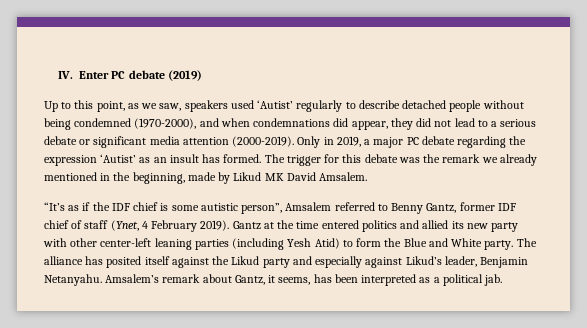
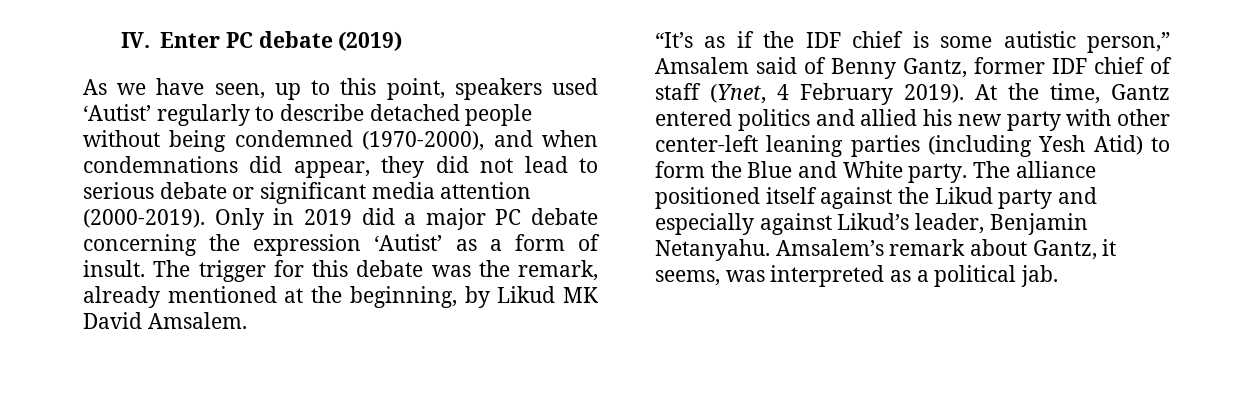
- Up to this point, as we saw, speakers used ‘Autist’ regularly to describe detached people without being condemned (1970-2000), and when condemnations did appear, they did not lead to a serious debate or significant media attention (2000-2019).
+ As we have seen, up to this point, speakers used ‘Autist’ regularly to describe detached people without being condemned (1970-2000), and when condemnations did appear, they did not lead to serious debate or significant media attention (2000-2019).
- Only in 2019, a major PC debate regarding the expression ‘Autist’ as an insult has formed.
+ Only in 2019 did a major PC debate concerning the expression ‘Autist’ as a form of insult.
- The trigger for this debate was the remark we already mentioned in the beginning, made by Likud MK David Amsalem.
+ The trigger for this debate was the remark, already mentioned at the beginning, by Likud MK David Amsalem.
- “It’s as if the IDF chief is some autistic person”, Amsalem referred to Benny Gantz, former IDF chief of staff (Ynet, 4 February 2019).
+ “It’s as if the IDF chief is some autistic person,” Amsalem said of Benny Gantz, former IDF chief of staff (Ynet, 4 February 2019).
- Gantz at the time entered politics and allied its new party with other center-left leaning parties (including Yesh Atid) to form the Blue and White party.
+ At the time, Gantz entered politics and allied his new party with other center-left leaning parties (including Yesh Atid) to form the Blue and White party.
- The alliance has posited itself against the Likud party and especially against Likud’s leader, Benjamin Netanyahu.
+ The alliance positioned itself against the Likud party and especially against Likud’s leader, Benjamin Netanyahu.
- Amsalem’s remark about Gantz, it seems, has been interpreted as a political jab.
+ Amsalem’s remark about Gantz, it seems, was interpreted as a political jab.

